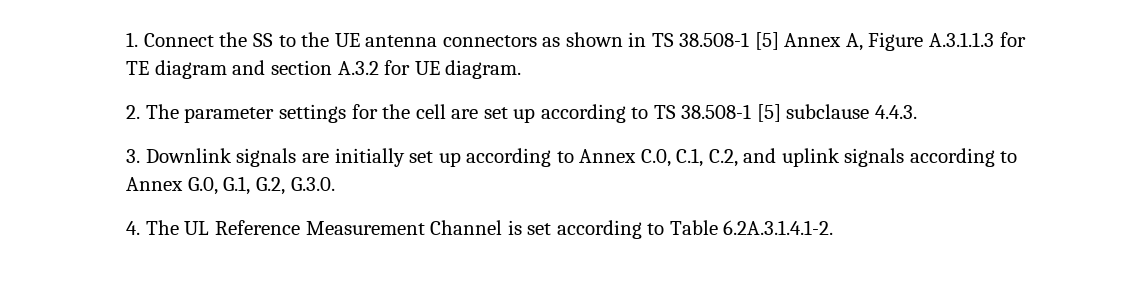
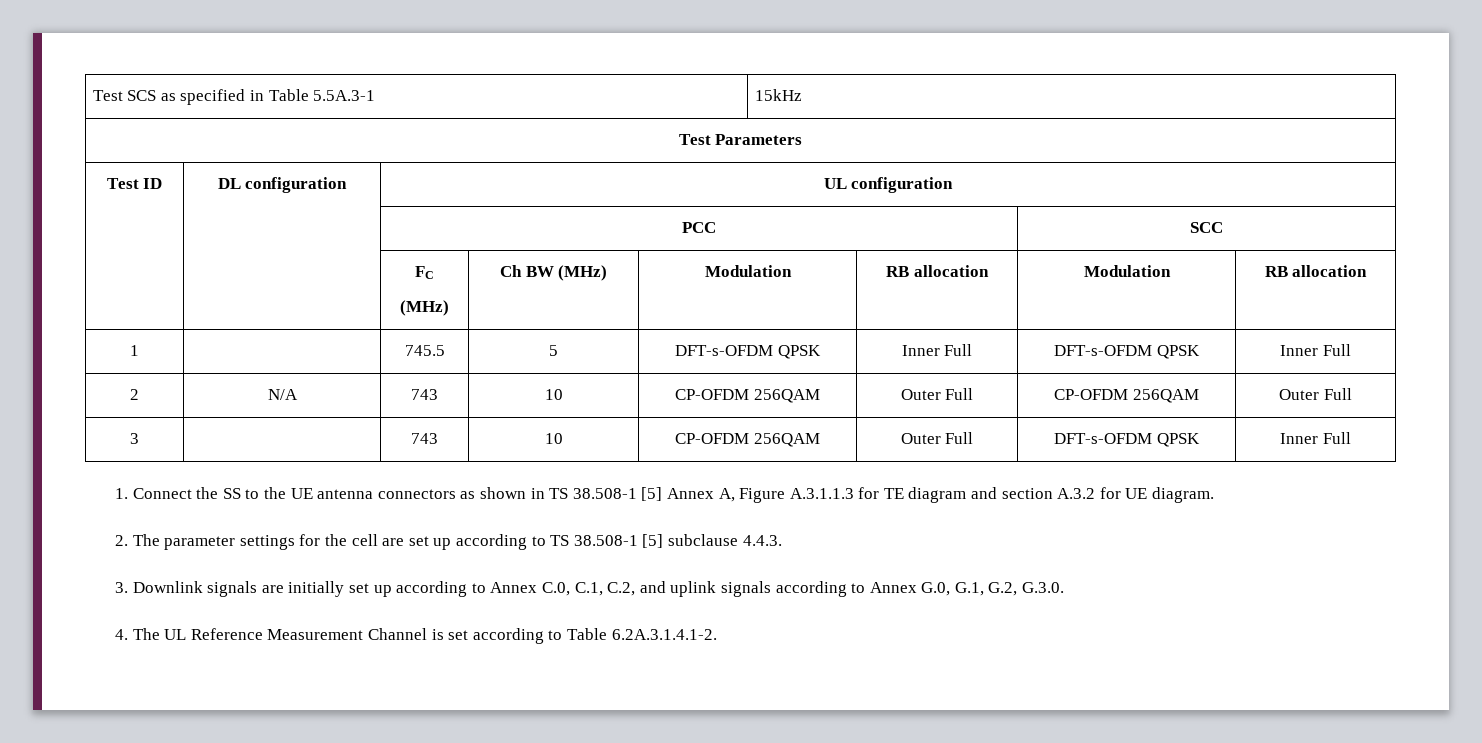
+ Test SCS as specified in Table 5.5A.3-1 | 15kHz
+ Test Parameters
+ Test ID | DL configuration | UL configuration
+ | | PCC | SCC
+ | | FC
+ (MHz) | Ch BW (MHz) | Modulation | RB allocation | Modulation | RB allocation
+ 1 | | 745.5 | 5 | DFT-s-OFDM QPSK | Inner Full | DFT-s-OFDM QPSK | Inner Full
+ 2 | N/A | 743 | 10 | CP-OFDM 256QAM | Outer Full | CP-OFDM 256QAM | Outer Full
+ 3 | | 743 | 10 | CP-OFDM 256QAM | Outer Full | DFT-s-OFDM QPSK | Inner Full

